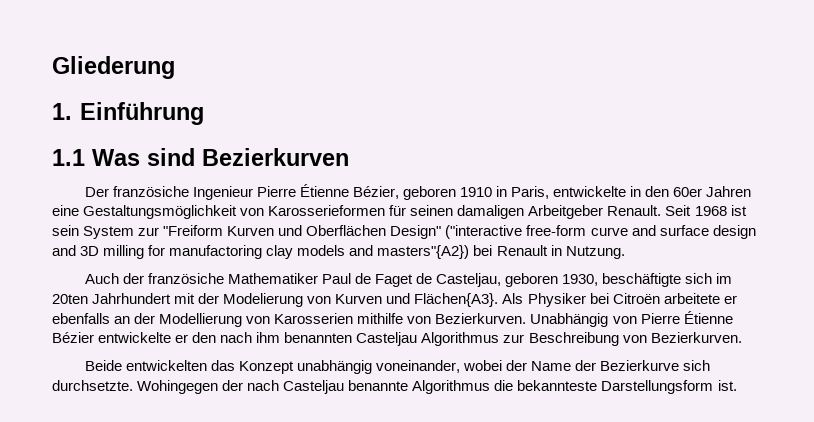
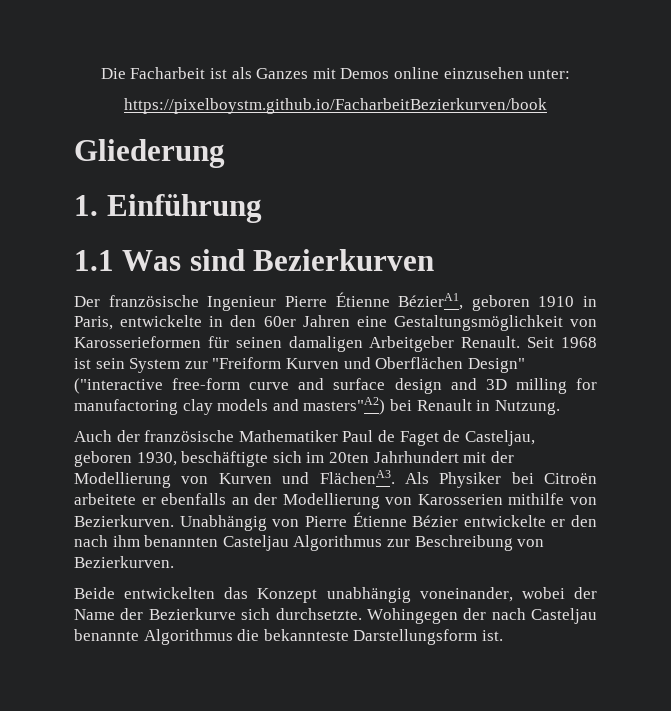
+ Die Facharbeit ist als Ganzes mit Demos online einzusehen unter:
+ https://pixelboystm.github.io/FacharbeitBezierkurven/book
- Der französiche Ingenieur Pierre Étienne Bézier, geboren 1910 in Paris, entwickelte in den 60er Jahren eine Gestaltungsmöglichkeit von Karosserieformen für seinen damaligen Arbeitgeber Renault.
+ Der französische Ingenieur Pierre Étienne BézierA1, geboren 1910 in Paris, entwickelte in den 60er Jahren eine Gestaltungsmöglichkeit von Karosserieformen für seinen damaligen Arbeitgeber Renault.
- Seit 1968 ist sein System zur "Freiform Kurven und Oberflächen Design" ("interactive free-form curve and surface design and 3D milling for manufactoring clay models and masters"{A2}) bei Renault in Nutzung.
+ Seit 1968 ist sein System zur "Freiform Kurven und Oberflächen Design" ("interactive free-form curve and surface design and 3D milling for manufactoring clay models and masters"A2) bei Renault in Nutzung.
- Auch der französiche Mathematiker Paul de Faget de Casteljau, geboren 1930, beschäftigte sich im 20ten Jahrhundert mit der Modelierung von Kurven und Flächen{A3}.
+ Auch der französische Mathematiker Paul de Faget de Casteljau, geboren 1930, beschäftigte sich im 20ten Jahrhundert mit der Modellierung von Kurven und FlächenA3.

